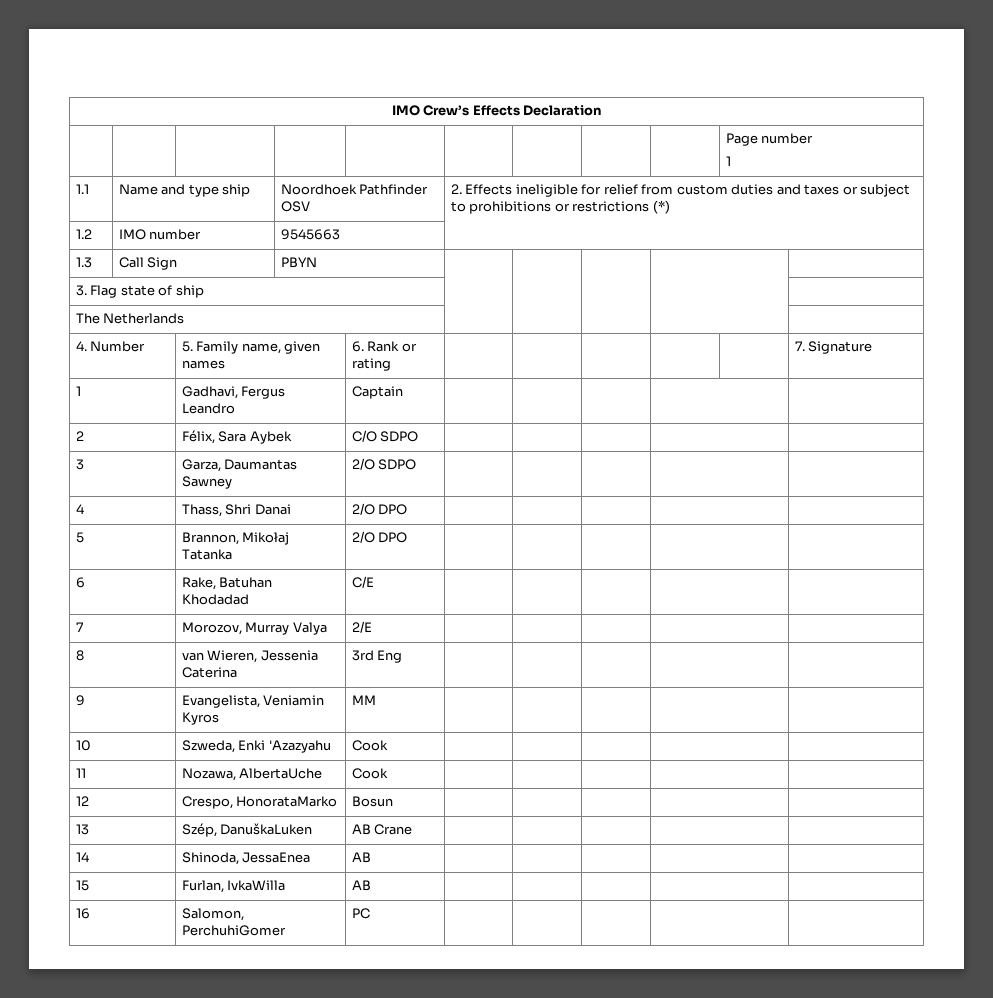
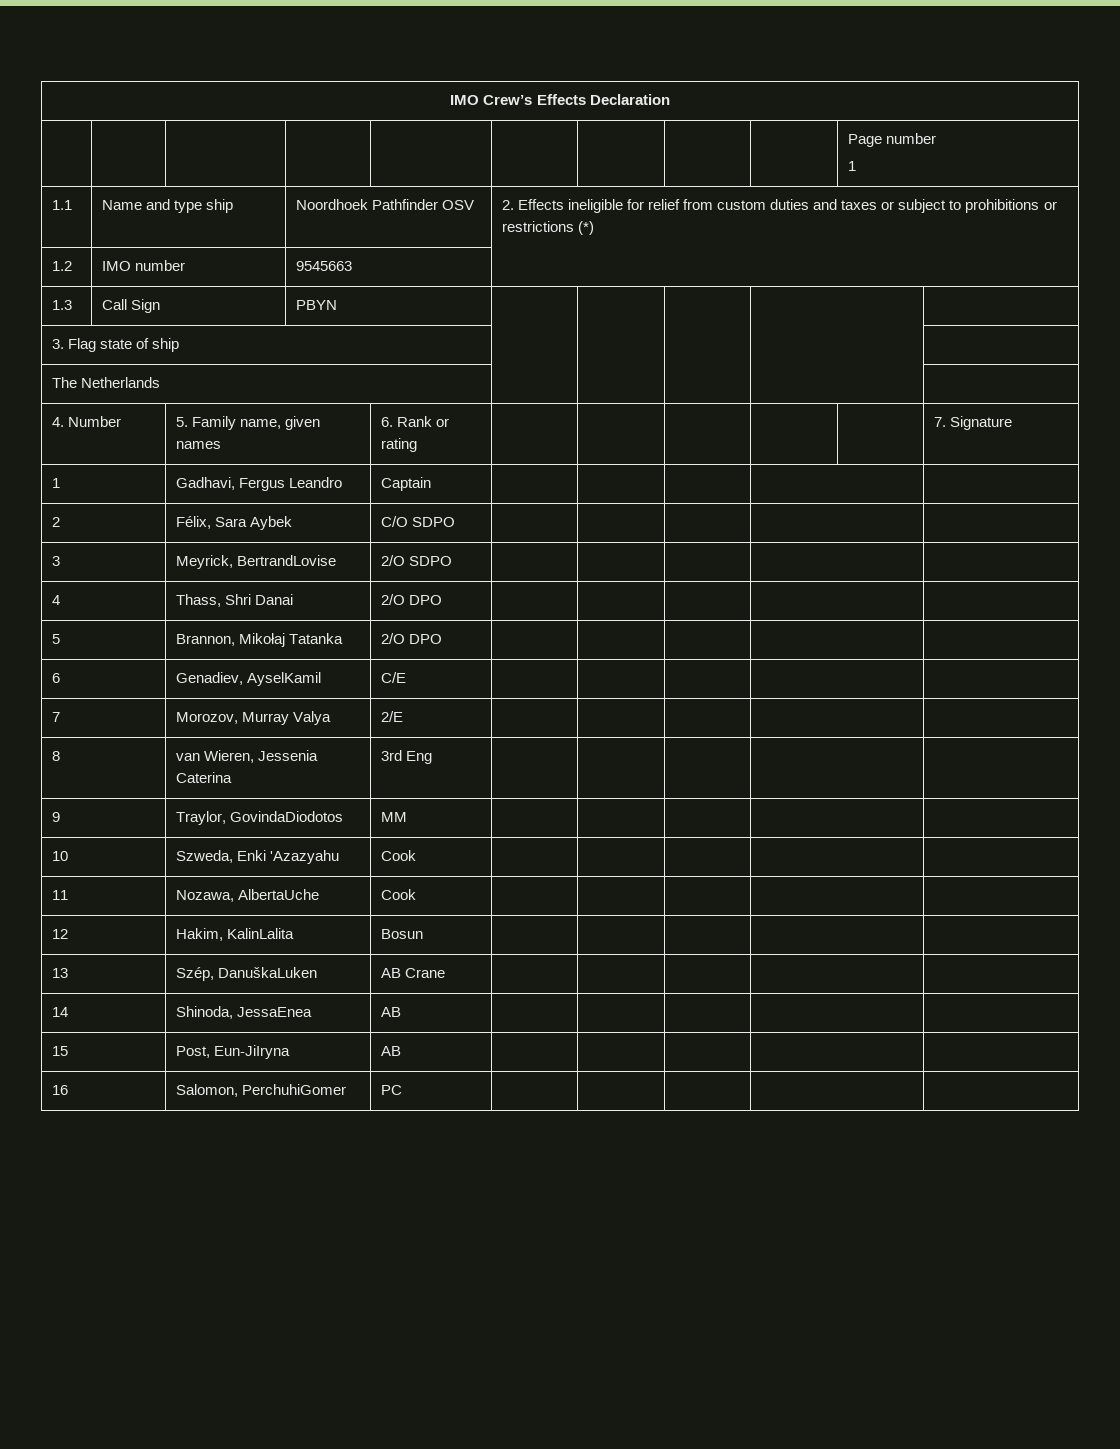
- 3 | Garza, Daumantas Sawney | 2/O SDPO | | | | |
+ 3 | Meyrick, BertrandLovise | 2/O SDPO | | | | |
- 6 | Rake, Batuhan Khodadad | C/E | | | | |
+ 6 | Genadiev, AyselKamil | C/E | | | | |
- 9 | Evangelista, Veniamin Kyros | MM | | | | |
+ 9 | Traylor, GovindaDiodotos | MM | | | | |
- 12 | Crespo, HonorataMarko | Bosun | | | | |
+ 12 | Hakim, KalinLalita | Bosun | | | | |
- 15 | Furlan, IvkaWilla | AB | | | | |
+ 15 | Post, Eun-JiIryna | AB | | | | |

